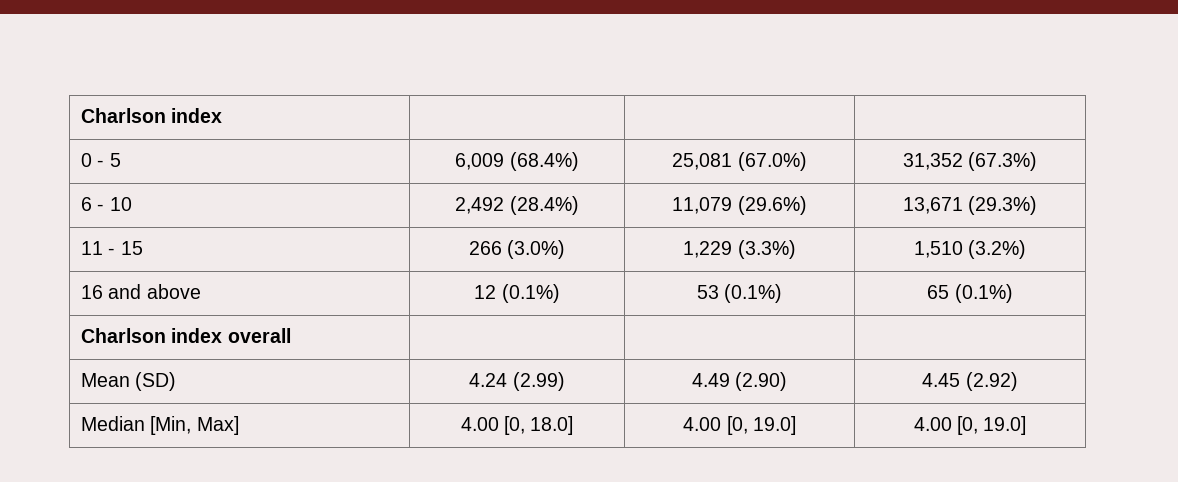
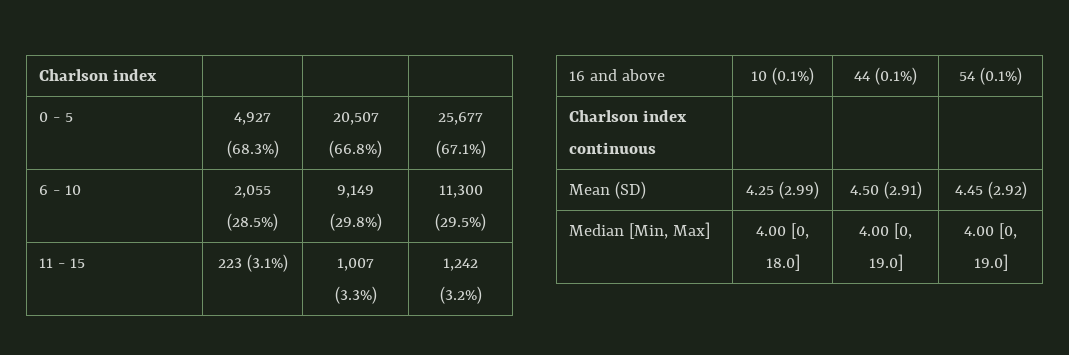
- 0 - 5 | 6,009 (68.4%) | 25,081 (67.0%) | 31,352 (67.3%)
- 6 - 10 | 2,492 (28.4%) | 11,079 (29.6%) | 13,671 (29.3%)
+ 0 - 5 | 4,927 (68.3%) | 20,507 (66.8%) | 25,677 (67.1%)
+ 6 - 10 | 2,055 (28.5%) | 9,149 (29.8%) | 11,300 (29.5%)
- 11 - 15 | 266 (3.0%) | 1,229 (3.3%) | 1,510 (3.2%)
+ 11 - 15 | 223 (3.1%) | 1,007 (3.3%) | 1,242 (3.2%)
- 16 and above | 12 (0.1%) | 53 (0.1%) | 65 (0.1%)
+ 16 and above | 10 (0.1%) | 44 (0.1%) | 54 (0.1%)
- Charlson index overall | | |
+ Charlson index continuous | | |
- Mean (SD) | 4.24 (2.99) | 4.49 (2.90) | 4.45 (2.92)
+ Mean (SD) | 4.25 (2.99) | 4.50 (2.91) | 4.45 (2.92)

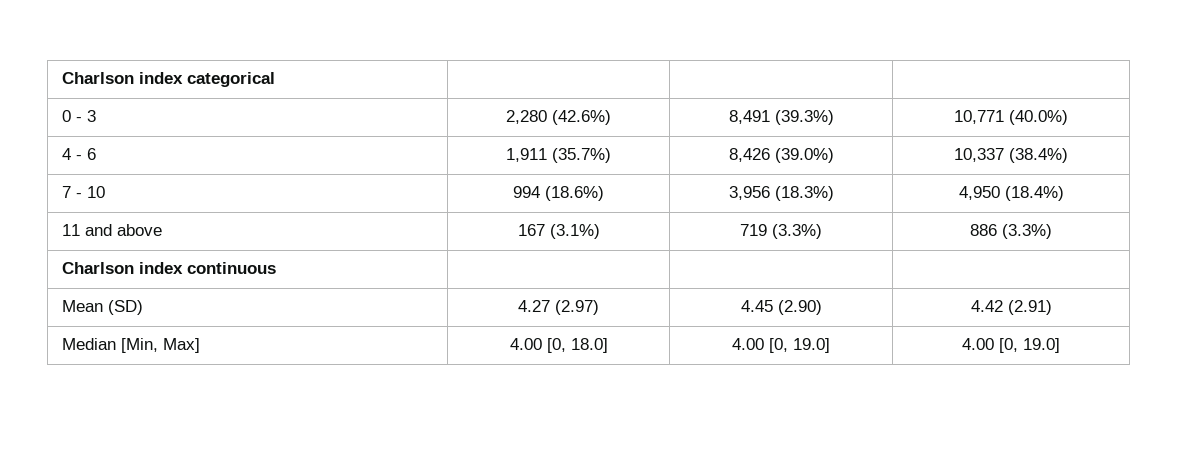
- Charlson index | | |
+ Charlson index categorical | | |
- 0 - 5 | 4,927 (68.3%) | 20,507 (66.8%) | 25,677 (67.1%)
- 6 - 10 | 2,055 (28.5%) | 9,149 (29.8%) | 11,300 (29.5%)
- 11 - 15 | 223 (3.1%) | 1,007 (3.3%) | 1,242 (3.2%)
- 16 and above | 10 (0.1%) | 44 (0.1%) | 54 (0.1%)
+ 0 - 3 | 2,280 (42.6%) | 8,491 (39.3%) | 10,771 (40.0%)
+ 4 - 6 | 1,911 (35.7%) | 8,426 (39.0%) | 10,337 (38.4%)
+ 7 - 10 | 994 (18.6%) | 3,956 (18.3%) | 4,950 (18.4%)
+ 11 and above | 167 (3.1%) | 719 (3.3%) | 886 (3.3%)
- Mean (SD) | 4.25 (2.99) | 4.50 (2.91) | 4.45 (2.92)
+ Mean (SD) | 4.27 (2.97) | 4.45 (2.90) | 4.42 (2.91)

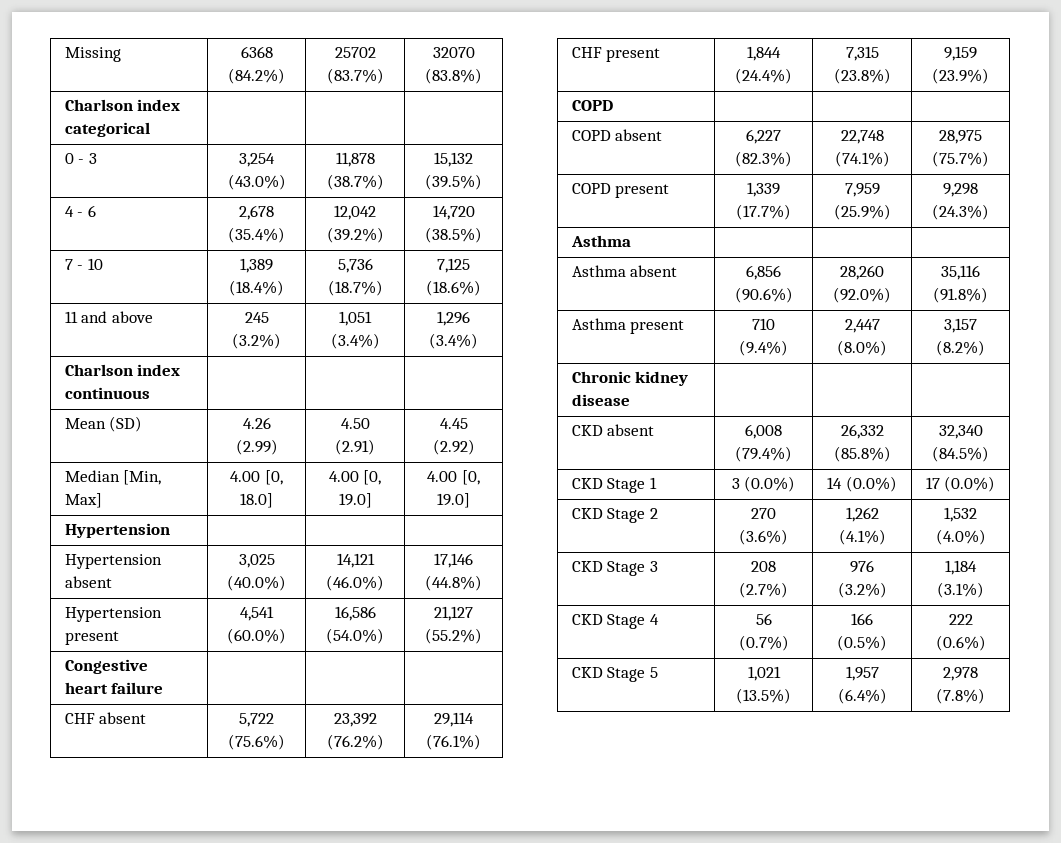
+ Missing | 6368 (84.2%) | 25702 (83.7%) | 32070 (83.8%)
- 0 - 3 | 2,280 (42.6%) | 8,491 (39.3%) | 10,771 (40.0%)
- 4 - 6 | 1,911 (35.7%) | 8,426 (39.0%) | 10,337 (38.4%)
- 7 - 10 | 994 (18.6%) | 3,956 (18.3%) | 4,950 (18.4%)
- 11 and above | 167 (3.1%) | 719 (3.3%) | 886 (3.3%)
+ 0 - 3 | 3,254 (43.0%) | 11,878 (38.7%) | 15,132 (39.5%)
+ 4 - 6 | 2,678 (35.4%) | 12,042 (39.2%) | 14,720 (38.5%)
+ 7 - 10 | 1,389 (18.4%) | 5,736 (18.7%) | 7,125 (18.6%)
+ 11 and above | 245 (3.2%) | 1,051 (3.4%) | 1,296 (3.4%)
- Mean (SD) | 4.27 (2.97) | 4.45 (2.90) | 4.42 (2.91)
+ Mean (SD) | 4.26 (2.99) | 4.50 (2.91) | 4.45 (2.92)
+ Hypertension | | |
+ Hypertension absent | 3,025 (40.0%) | 14,121 (46.0%) | 17,146 (44.8%)
+ Hypertension present | 4,541 (60.0%) | 16,586 (54.0%) | 21,127 (55.2%)
+ Congestive heart failure | | |
+ CHF absent | 5,722 (75.6%) | 23,392 (76.2%) | 29,114 (76.1%)
+ CHF present | 1,844 (24.4%) | 7,315 (23.8%) | 9,159 (23.9%)
+ COPD | | |
+ COPD absent | 6,227 (82.3%) | 22,748 (74.1%) | 28,975 (75.7%)
+ COPD present | 1,339 (17.7%) | 7,959 (25.9%) | 9,298 (24.3%)
+ Asthma | | |
+ Asthma absent | 6,856 (90.6%) | 28,260 (92.0%) | 35,116 (91.8%)
+ Asthma present | 710 (9.4%) | 2,447 (8.0%) | 3,157 (8.2%)
+ Chronic kidney disease | | |
+ CKD absent | 6,008 (79.4%) | 26,332 (85.8%) | 32,340 (84.5%)
+ CKD Stage 1 | 3 (0.0%) | 14 (0.0%) | 17 (0.0%)
+ CKD Stage 2 | 270 (3.6%) | 1,262 (4.1%) | 1,532 (4.0%)
+ CKD Stage 3 | 208 (2.7%) | 976 (3.2%) | 1,184 (3.1%)
+ CKD Stage 4 | 56 (0.7%) | 166 (0.5%) | 222 (0.6%)
+ CKD Stage 5 | 1,021 (13.5%) | 1,957 (6.4%) | 2,978 (7.8%)

